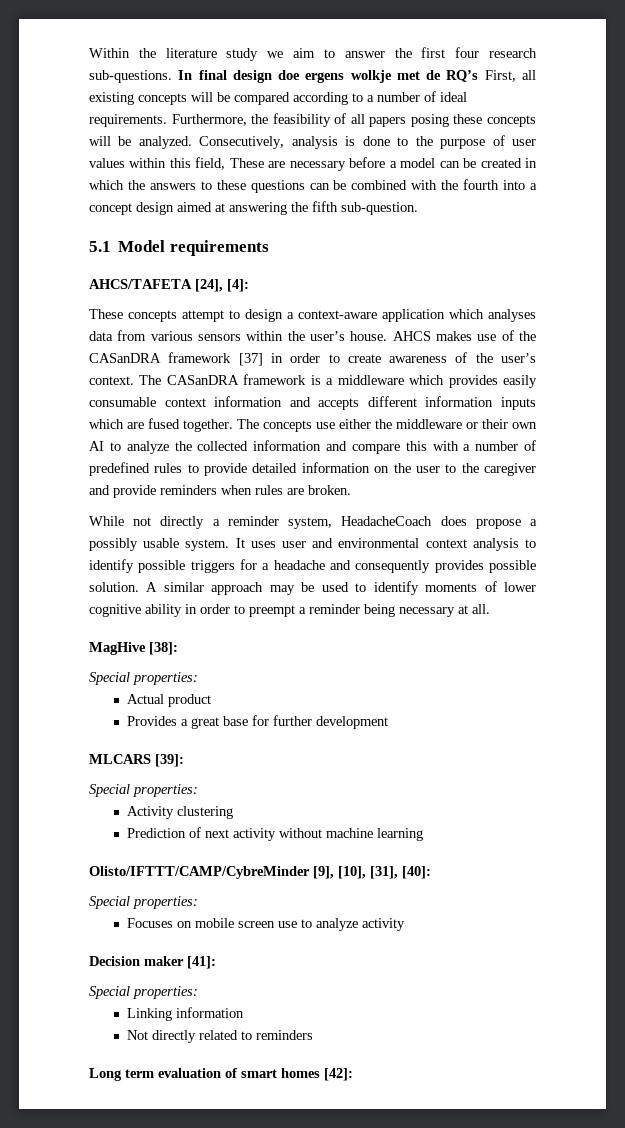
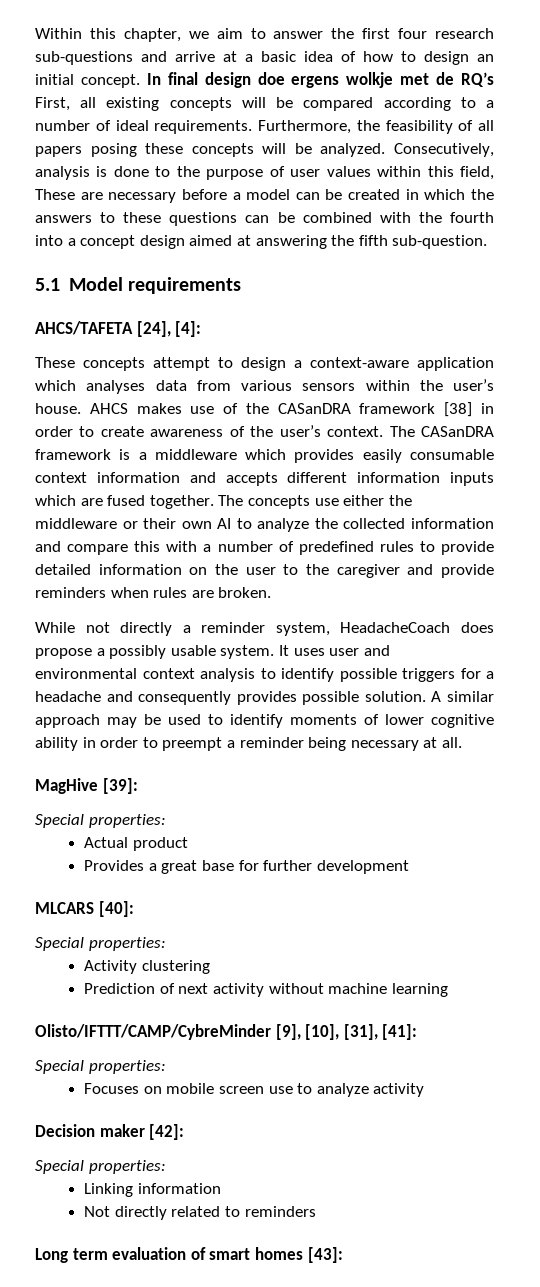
- Within the literature study we aim to answer the first four research sub-questions.
+ Within this chapter, we aim to answer the first four research sub-questions and arrive at a basic idea of how to design an initial concept.
- AHCS makes use of the CASanDRA framework [37] in order to create awareness of the user’s context.
+ AHCS makes use of the CASanDRA framework [38] in order to create awareness of the user’s context.
- MagHive [38]:
+ MagHive [39]:
- MLCARS [39]:
+ MLCARS [40]:
- Olisto/IFTTT/CAMP/CybreMinder [9], [10], [31], [40]:
+ Olisto/IFTTT/CAMP/CybreMinder [9], [10], [31], [41]:
- Decision maker [41]:
+ Decision maker [42]:
- Long term evaluation of smart homes [42]:
+ Long term evaluation of smart homes [43]:

